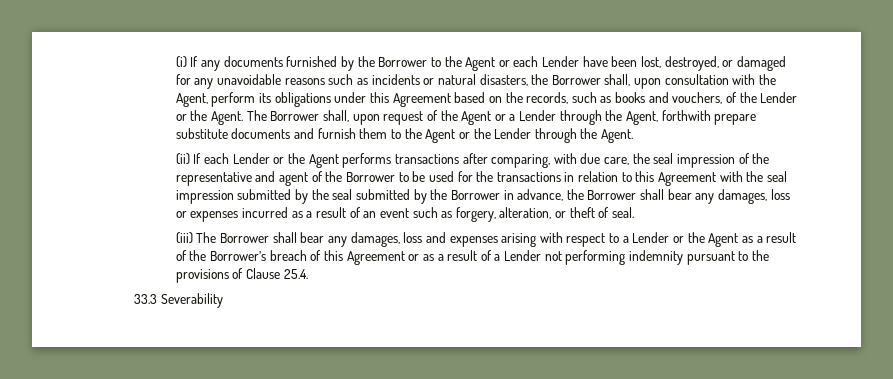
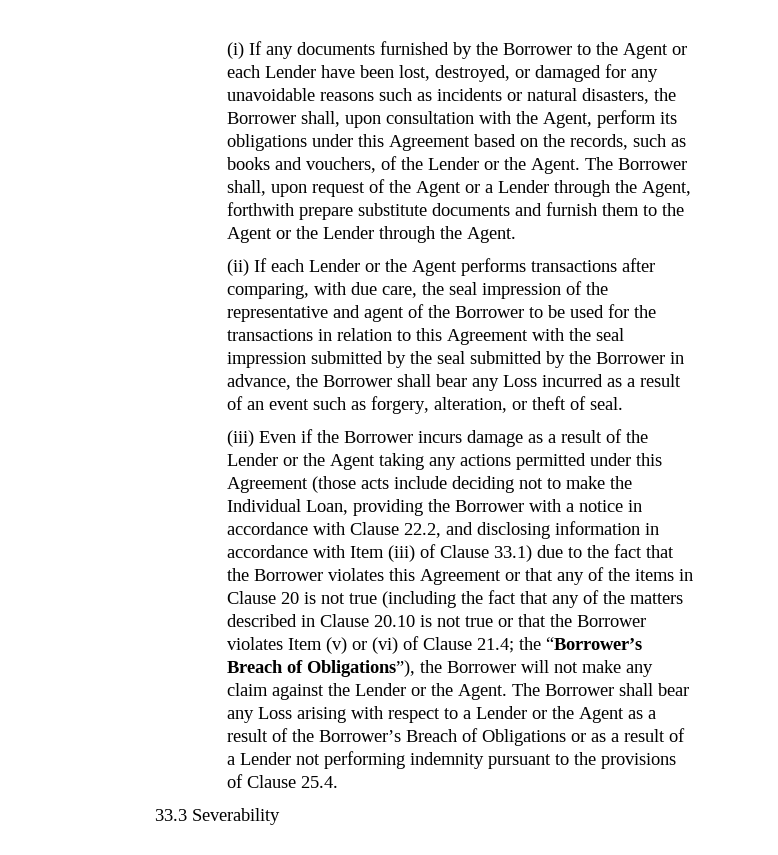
- (ii) If each Lender or the Agent performs transactions after comparing, with due care, the seal impression of the representative and agent of the Borrower to be used for the transactions in relation to this Agreement with the seal impression submitted by the seal submitted by the Borrower in advance, the Borrower shall bear any damages, loss or expenses incurred as a result of an event such as forgery, alteration, or theft of seal.
+ (ii) If each Lender or the Agent performs transactions after comparing, with due care, the seal impression of the representative and agent of the Borrower to be used for the transactions in relation to this Agreement with the seal impression submitted by the seal submitted by the Borrower in advance, the Borrower shall bear any Loss incurred as a result of an event such as forgery, alteration, or theft of seal.
- (iii) The Borrower shall bear any damages, loss and expenses arising with respect to a Lender or the Agent as a result of the Borrower’s breach of this Agreement or as a result of a Lender not performing indemnity pursuant to the provisions of Clause 25.4.
+ (iii) Even if the Borrower incurs damage as a result of the Lender or the Agent taking any actions permitted under this Agreement (those acts include deciding not to make the Individual Loan, providing the Borrower with a notice in accordance with Clause 22.2, and disclosing information in accordance with Item (iii) of Clause 33.1) due to the fact that the Borrower violates this Agreement or that any of the items in Clause 20 is not true (including the fact that any of the matters described in Clause 20.10 is not true or that the Borrower violates Item (v) or (vi) of Clause 21.4; the “Borrower’s Breach of Obligations”), the Borrower will not make any claim against the Lender or the Agent. The Borrower shall bear any Loss arising with respect to a Lender or the Agent as a result of the Borrower’s Breach of Obligations or as a result of a Lender not performing indemnity pursuant to the provisions of Clause 25.4.

